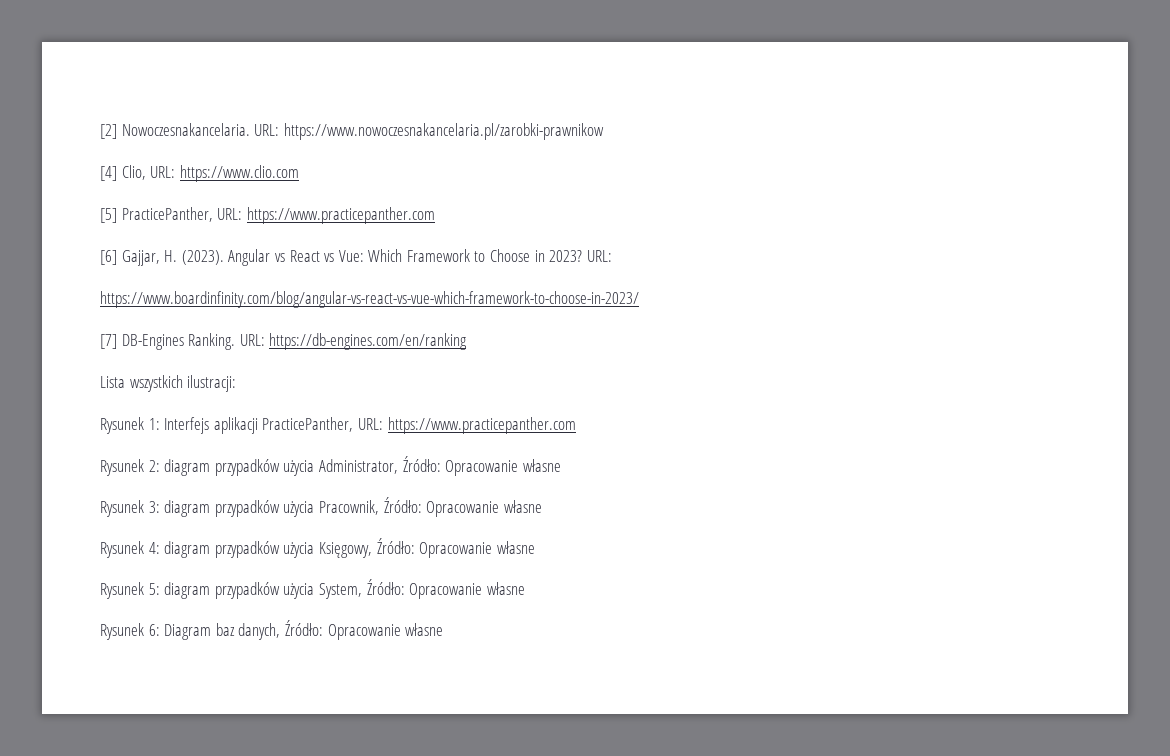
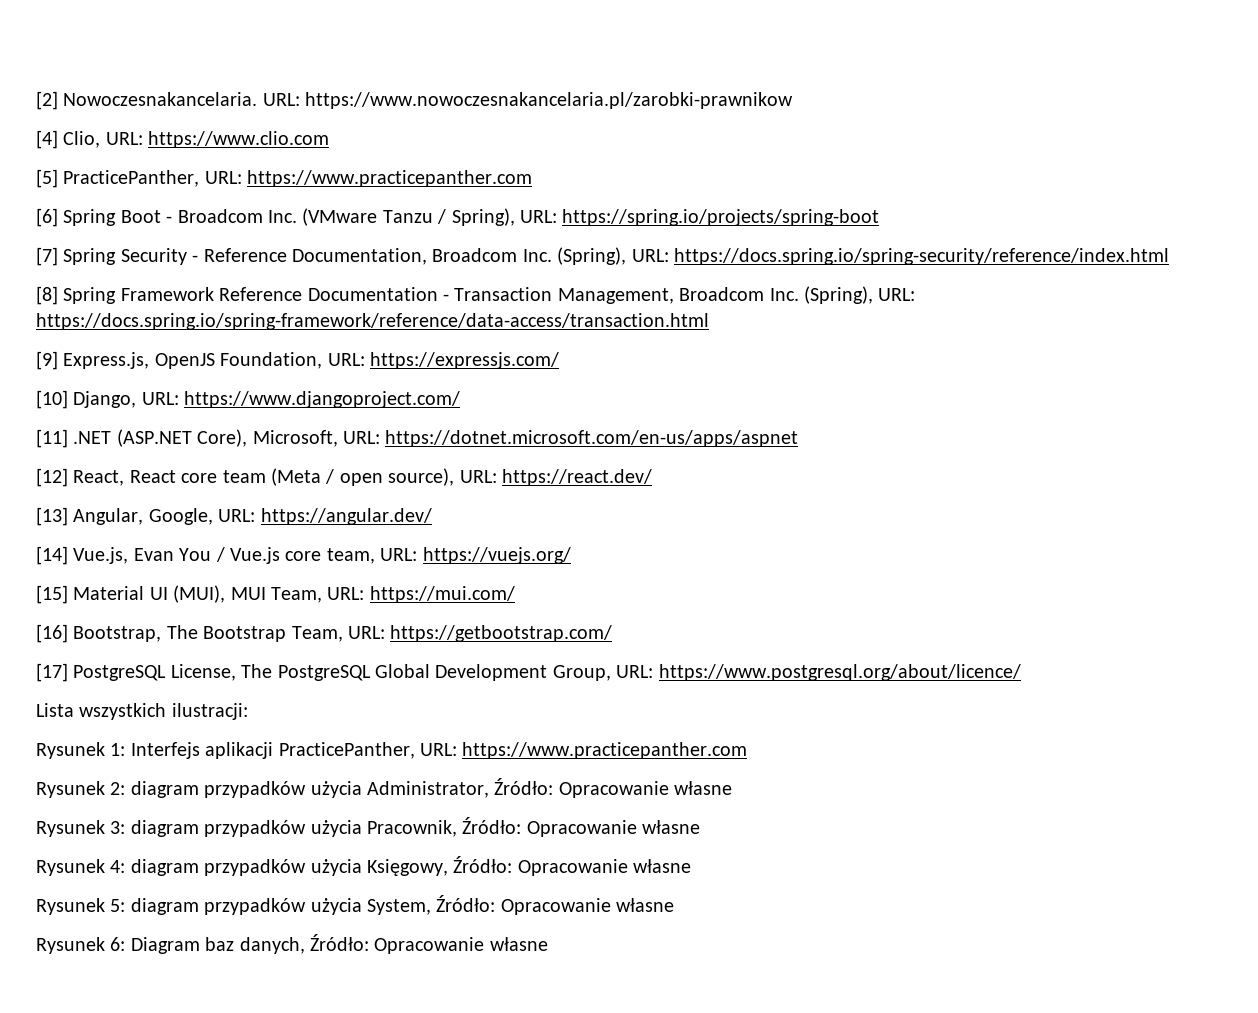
- [6] Gajjar, H. (2023). Angular vs React vs Vue: Which Framework to Choose in 2023? URL:
- https://www.boardinfinity.com/blog/angular-vs-react-vs-vue-which-framework-to-choose-in-2023/
+ [6] Spring Boot - Broadcom Inc. (VMware Tanzu / Spring), URL: https://spring.io/projects/spring-boot
- [7] DB-Engines Ranking. URL: https://db-engines.com/en/ranking
+ [7] Spring Security - Reference Documentation, Broadcom Inc. (Spring), URL: https://docs.spring.io/spring-security/reference/index.html
+ [8] Spring Framework Reference Documentation - Transaction Management, Broadcom Inc. (Spring), URL: https://docs.spring.io/spring-framework/reference/data-access/transaction.html
+ [9] Express.js, OpenJS Foundation, URL: https://expressjs.com/
+ [10] Django, URL: https://www.djangoproject.com/
+ [11] .NET (ASP.NET Core), Microsoft, URL: https://dotnet.microsoft.com/en-us/apps/aspnet
+ [12] React, React core team (Meta / open source), URL: https://react.dev/
+ [13] Angular, Google, URL: https://angular.dev/
+ [14] Vue.js, Evan You / Vue.js core team, URL: https://vuejs.org/
+ [15] Material UI (MUI), MUI Team, URL: https://mui.com/
+ [16] Bootstrap, The Bootstrap Team, URL: https://getbootstrap.com/
+ [17] PostgreSQL License, The PostgreSQL Global Development Group, URL: https://www.postgresql.org/about/licence/

